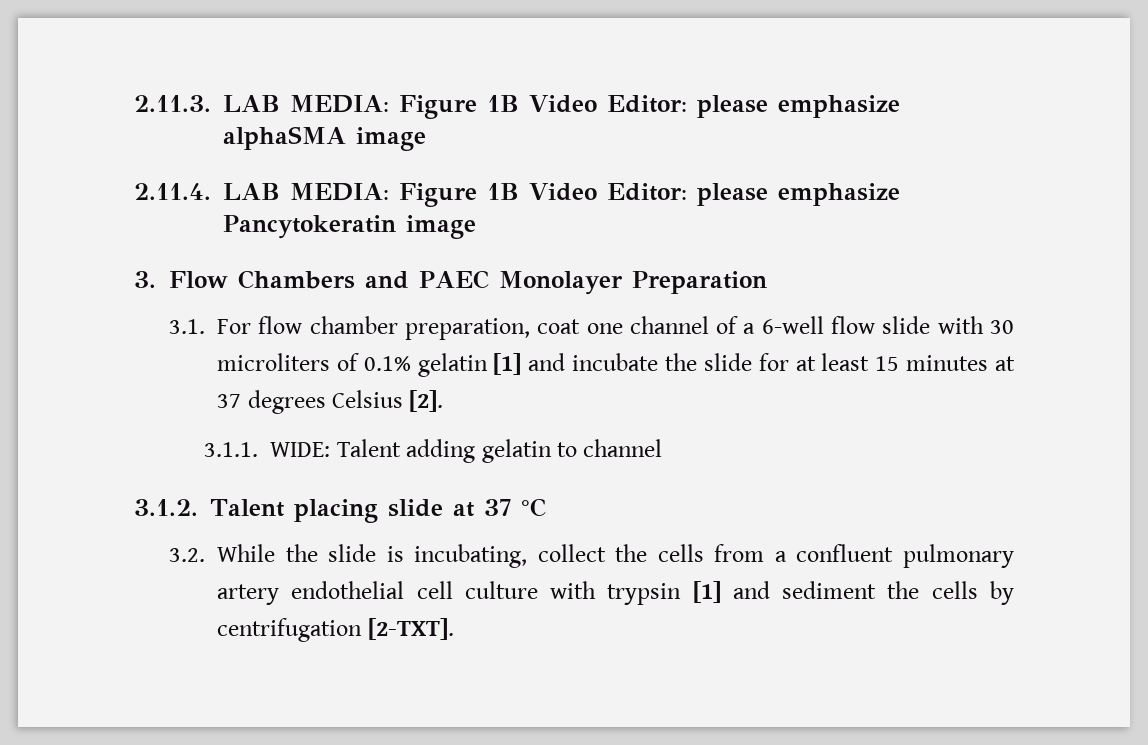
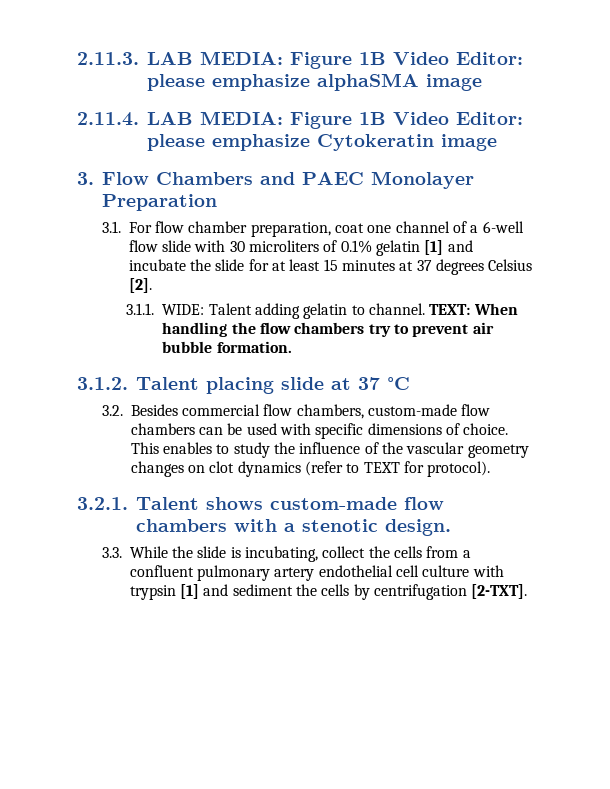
- 2.11.4. LAB MEDIA: Figure 1B Video Editor: please emphasize Pancytokeratin image
+ 2.11.4. LAB MEDIA: Figure 1B Video Editor: please emphasize Cytokeratin image
- 3.1.1. WIDE: Talent adding gelatin to channel
+ 3.1.1. WIDE: Talent adding gelatin to channel. TEXT: When handling the flow chambers try to prevent air bubble formation.
- 3.2. While the slide is incubating, collect the cells from a confluent pulmonary artery endothelial cell culture with trypsin [1] and sediment the cells by centrifugation [2-TXT].
+ 3.2. Besides commercial flow chambers, custom-made flow chambers can be used with specific dimensions of choice. This enables to study the influence of the vascular geometry changes on clot dynamics (refer to TEXT for protocol).
+ 3.2.1. Talent shows custom-made flow chambers with a stenotic design.
+ 3.3. While the slide is incubating, collect the cells from a confluent pulmonary artery endothelial cell culture with trypsin [1] and sediment the cells by centrifugation [2-TXT].

